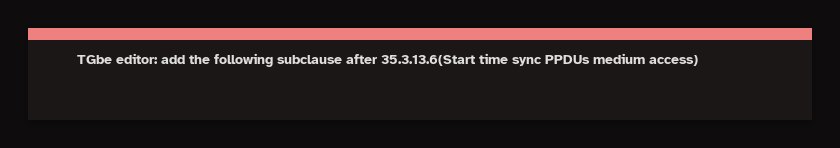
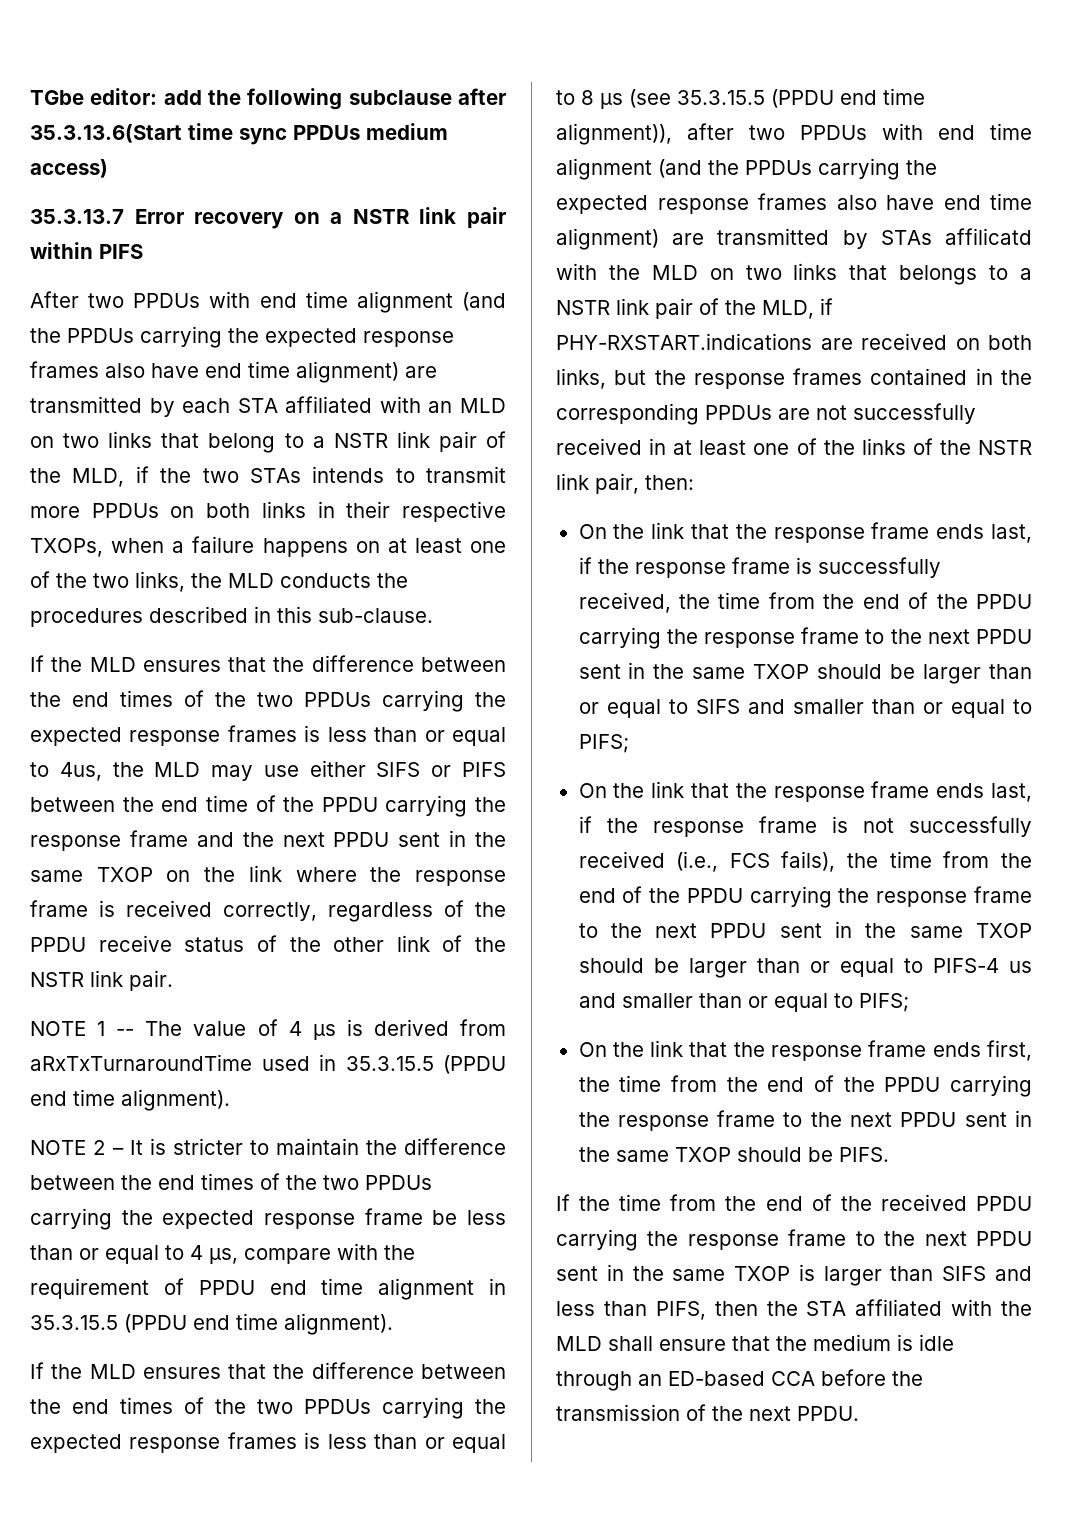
+ 35.3.13.7 Error recovery on a NSTR link pair within PIFS
+ After two PPDUs with end time alignment (and the PPDUs carrying the expected response frames also have end time alignment) are transmitted by each STA affiliated with an MLD on two links that belong to a NSTR link pair of the MLD, if the two STAs intends to transmit more PPDUs on both links in their respective TXOPs, when a failure happens on at least one of the two links, the MLD conducts the procedures described in this sub-clause.
+ If the MLD ensures that the difference between the end times of the two PPDUs carrying the expected response frames is less than or equal to 4us, the MLD may use either SIFS or PIFS between the end time of the PPDU carrying the response frame and the next PPDU sent in the same TXOP on the link where the response frame is received correctly, regardless of the PPDU receive status of the other link of the NSTR link pair.
+ NOTE 1 -- The value of 4 μs is derived from aRxTxTurnaroundTime used in 35.3.15.5 (PPDU end time alignment).
+ NOTE 2 – It is stricter to maintain the difference between the end times of the two PPDUs carrying the expected response frame be less than or equal to 4 μs, compare with the requirement of PPDU end time alignment in 35.3.15.5 (PPDU end time alignment).
+ If the MLD ensures that the difference between the end times of the two PPDUs carrying the expected response frames is less than or equal to 8 μs (see 35.3.15.5 (PPDU end time alignment)), after two PPDUs with end time alignment (and the PPDUs carrying the expected response frames also have end time alignment) are transmitted by STAs affilicatd with the MLD on two links that belongs to a NSTR link pair of the MLD, if PHY-RXSTART.indications are received on both links, but the response frames contained in the corresponding PPDUs are not successfully received in at least one of the links of the NSTR link pair, then:
+ On the link that the response frame ends last, if the response frame is successfully received, the time from the end of the PPDU carrying the response frame to the next PPDU sent in the same TXOP should be larger than or equal to SIFS and smaller than or equal to PIFS;
+ On the link that the response frame ends last, if the response frame is not successfully received (i.e., FCS fails), the time from the end of the PPDU carrying the response frame to the next PPDU sent in the same TXOP should be larger than or equal to PIFS-4 us and smaller than or equal to PIFS;
+ On the link that the response frame ends first, the time from the end of the PPDU carrying the response frame to the next PPDU sent in the same TXOP should be PIFS.
+ If the time from the end of the received PPDU carrying the response frame to the next PPDU sent in the same TXOP is larger than SIFS and less than PIFS, then the STA affiliated with the MLD shall ensure that the medium is idle through an ED-based CCA before the transmission of the next PPDU.

